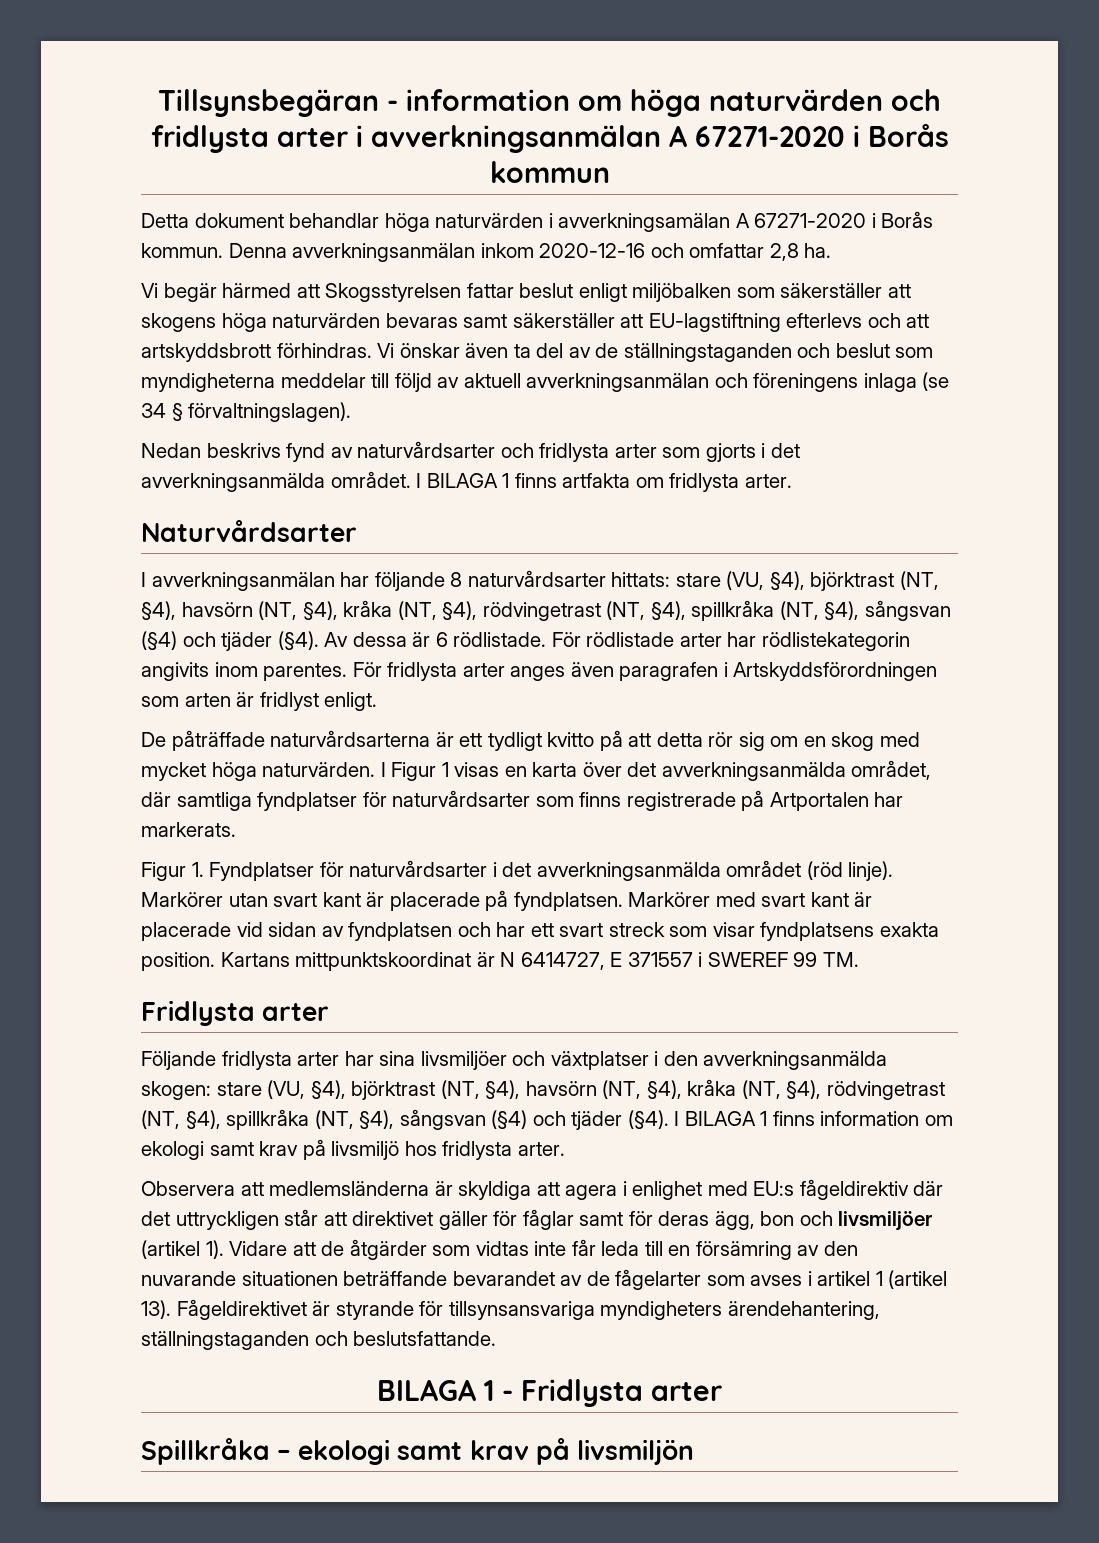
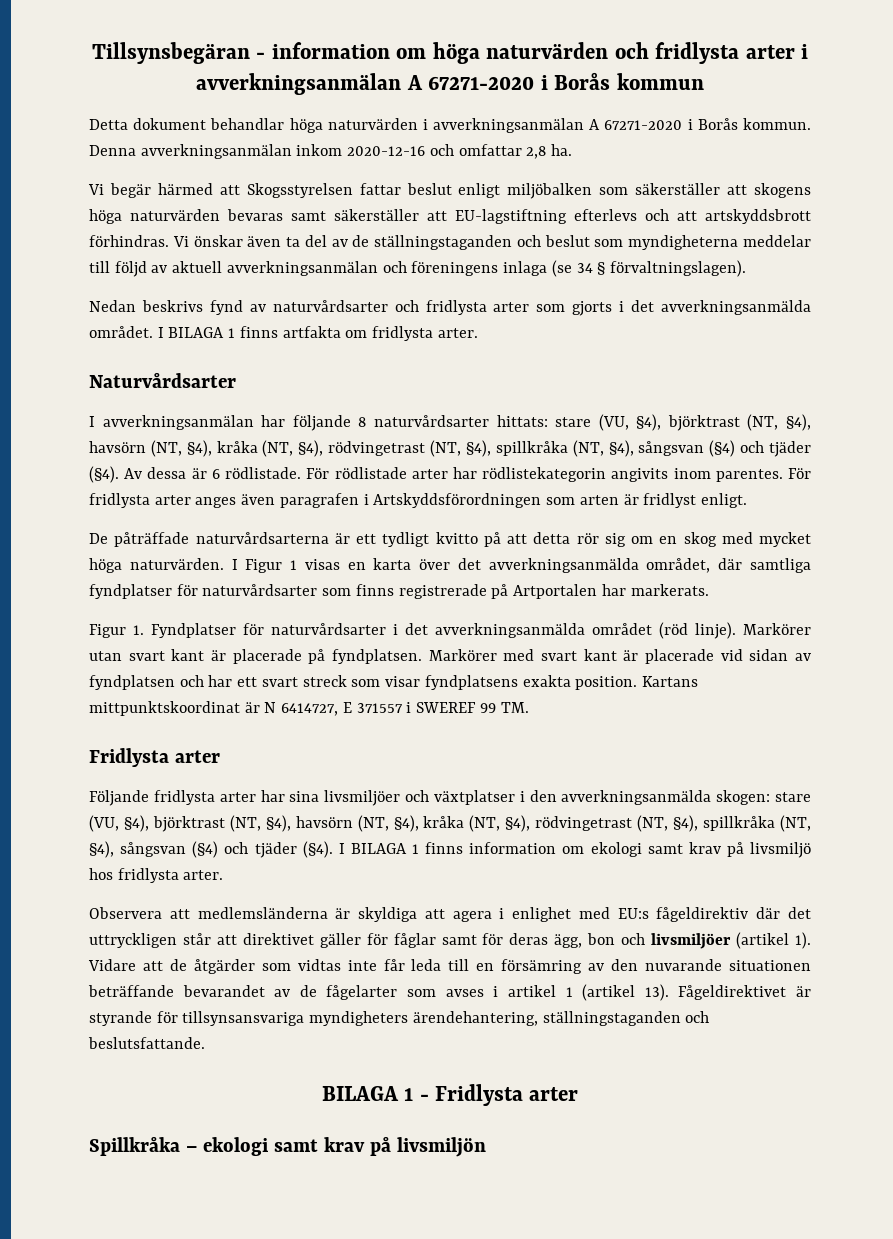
- Detta dokument behandlar höga naturvärden i avverkningsamälan A 67271-2020 i Borås kommun.
+ Detta dokument behandlar höga naturvärden i avverkningsanmälan A 67271-2020 i Borås kommun.

